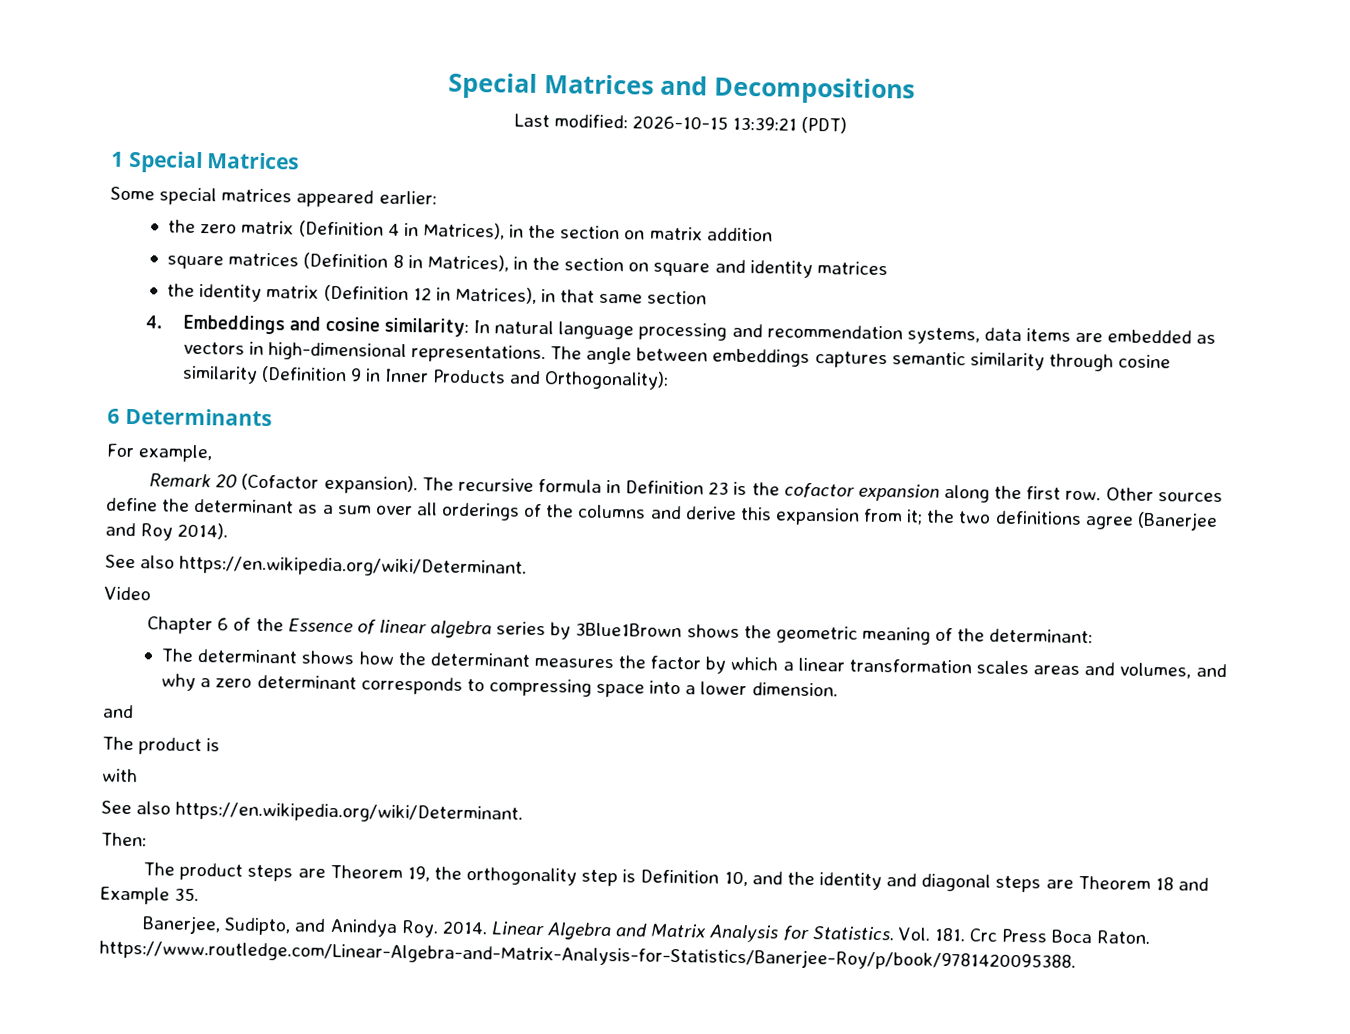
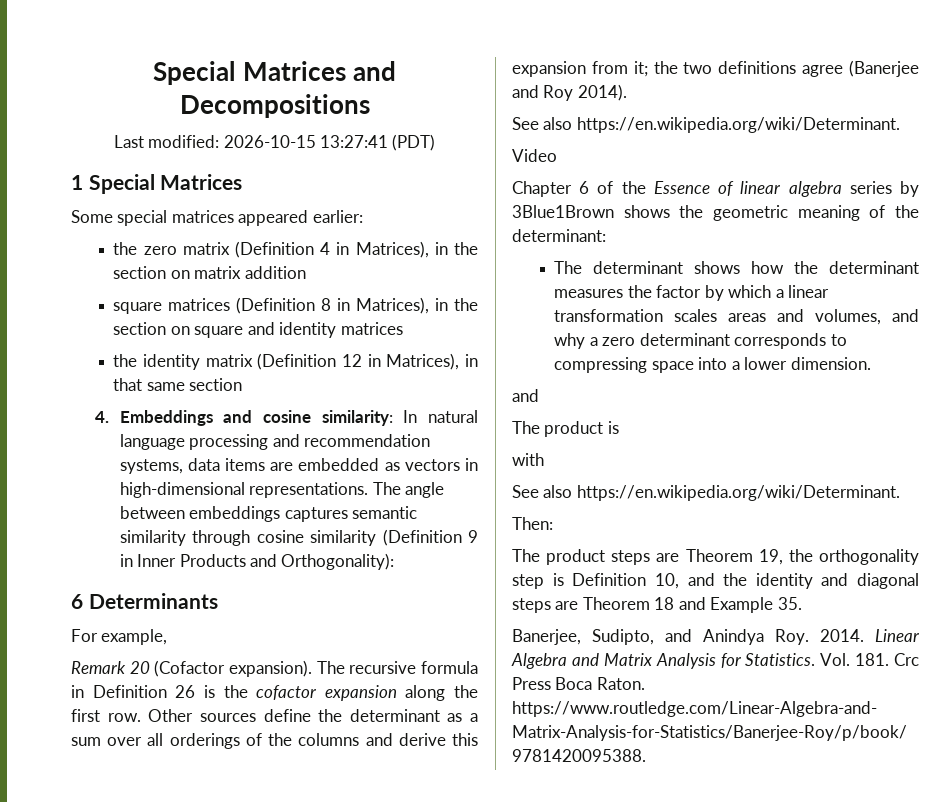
- Last modified: 2026-10-15 13:39:21 (PDT)
+ Last modified: 2026-10-15 13:27:41 (PDT)
- The recursive formula in Definition 23 is the cofactor expansion along the first row.
+ The recursive formula in Definition 26 is the cofactor expansion along the first row.

